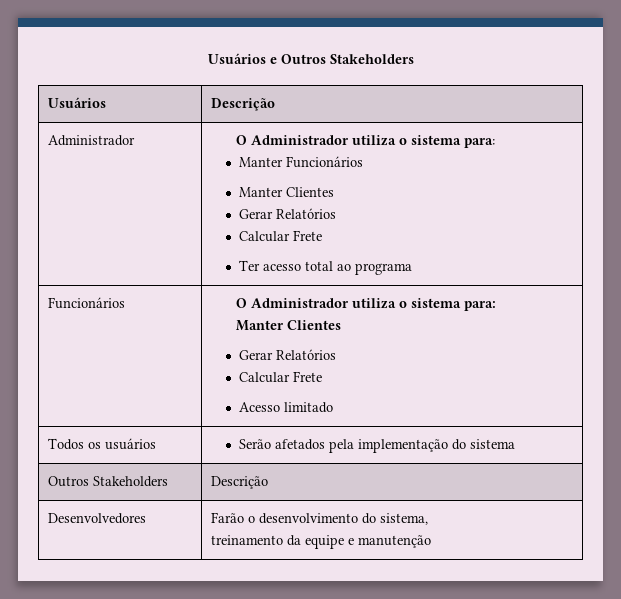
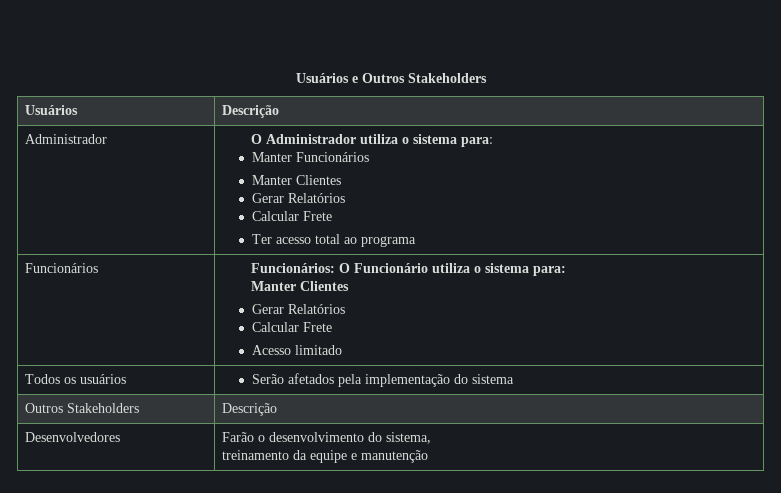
- Funcionários | O Administrador utiliza o sistema para:
+ Funcionários | Funcionários: O Funcionário utiliza o sistema para:

